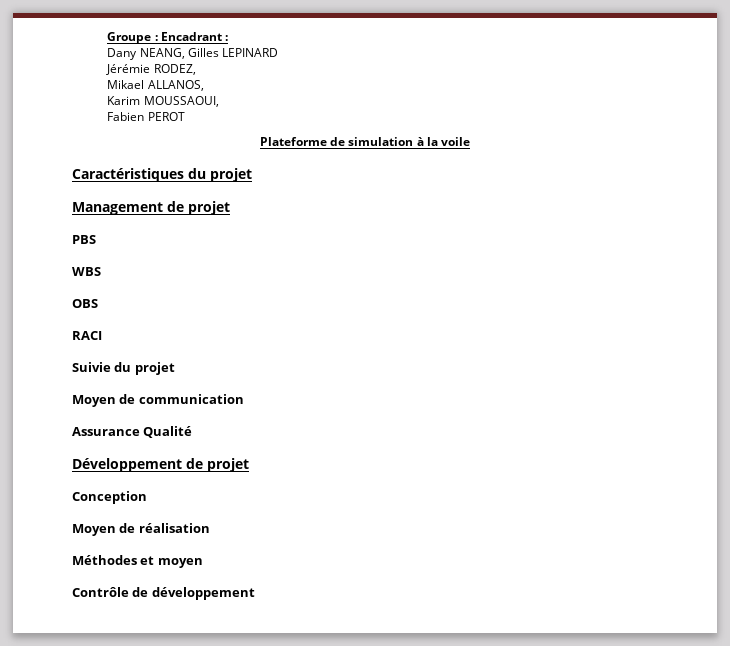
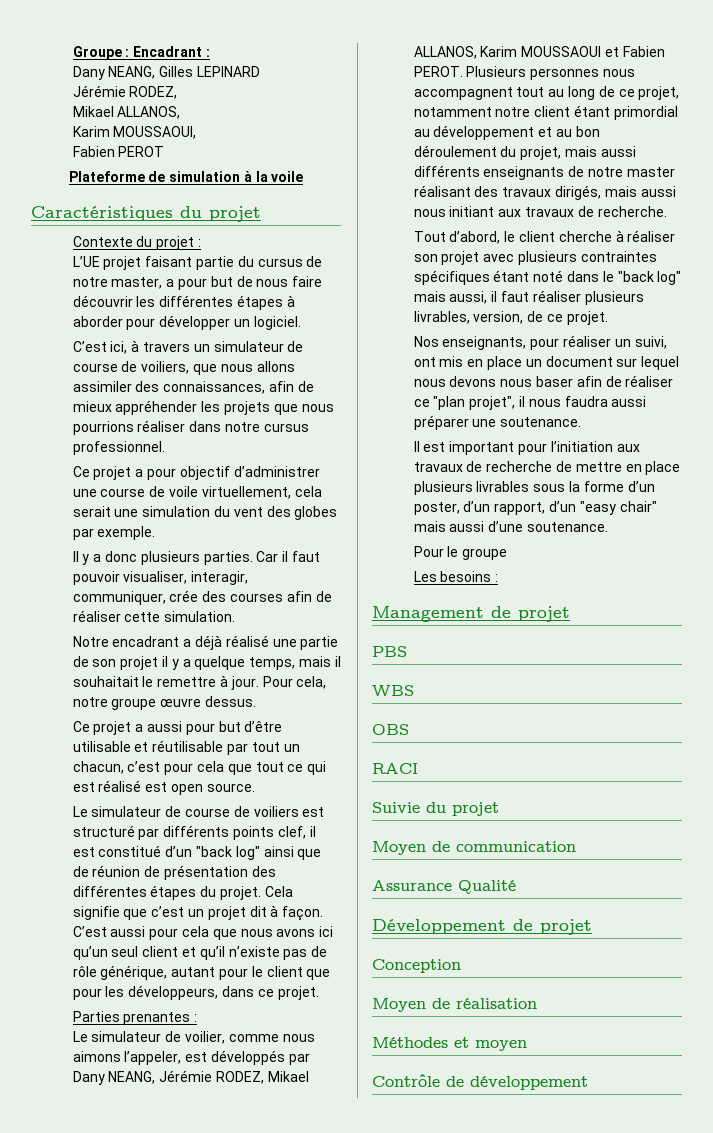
+ Contexte du projet :
+ L’UE projet faisant partie du cursus de notre master, a pour but de nous faire découvrir les différentes étapes à aborder pour développer un logiciel.
+ C’est ici, à travers un simulateur de course de voiliers, que nous allons assimiler des connaissances, afin de mieux appréhender les projets que nous pourrions réaliser dans notre cursus professionnel.
+ Ce projet a pour objectif d’administrer une course de voile virtuellement, cela serait une simulation du vent des globes par exemple.
+ Il y a donc plusieurs parties. Car il faut pouvoir visualiser, interagir, communiquer, crée des courses afin de réaliser cette simulation.
+ Notre encadrant a déjà réalisé une partie de son projet il y a quelque temps, mais il souhaitait le remettre à jour. Pour cela, notre groupe œuvre dessus.
+ Ce projet a aussi pour but d’être utilisable et réutilisable par tout un chacun, c’est pour cela que tout ce qui est réalisé est open source.
+ Le simulateur de course de voiliers est structuré par différents points clef, il est constitué d’un "back log" ainsi que de réunion de présentation des différentes étapes du projet. Cela signifie que c’est un projet dit à façon. C’est aussi pour cela que nous avons ici qu’un seul client et qu’il n’existe pas de rôle générique, autant pour le client que pour les développeurs, dans ce projet.
+ Parties prenantes :
+ Le simulateur de voilier, comme nous aimons l’appeler, est développés par Dany NEANG, Jérémie RODEZ, Mikael ALLANOS, Karim MOUSSAOUI et Fabien PEROT. Plusieurs personnes nous accompagnent tout au long de ce projet, notamment notre client étant primordial au développement et au bon déroulement du projet, mais aussi différents enseignants de notre master réalisant des travaux dirigés, mais aussi nous initiant aux travaux de recherche.
+ Tout d’abord, le client cherche à réaliser son projet avec plusieurs contraintes spécifiques étant noté dans le "back log" mais aussi, il faut réaliser plusieurs livrables, version, de ce projet.
+ Nos enseignants, pour réaliser un suivi, ont mis en place un document sur lequel nous devons nous baser afin de réaliser ce "plan projet", il nous faudra aussi préparer une soutenance.
+ Il est important pour l’initiation aux travaux de recherche de mettre en place plusieurs livrables sous la forme d’un poster, d’un rapport, d’un "easy chair" mais aussi d’une soutenance.
+ Pour le groupe
+ Les besoins :

